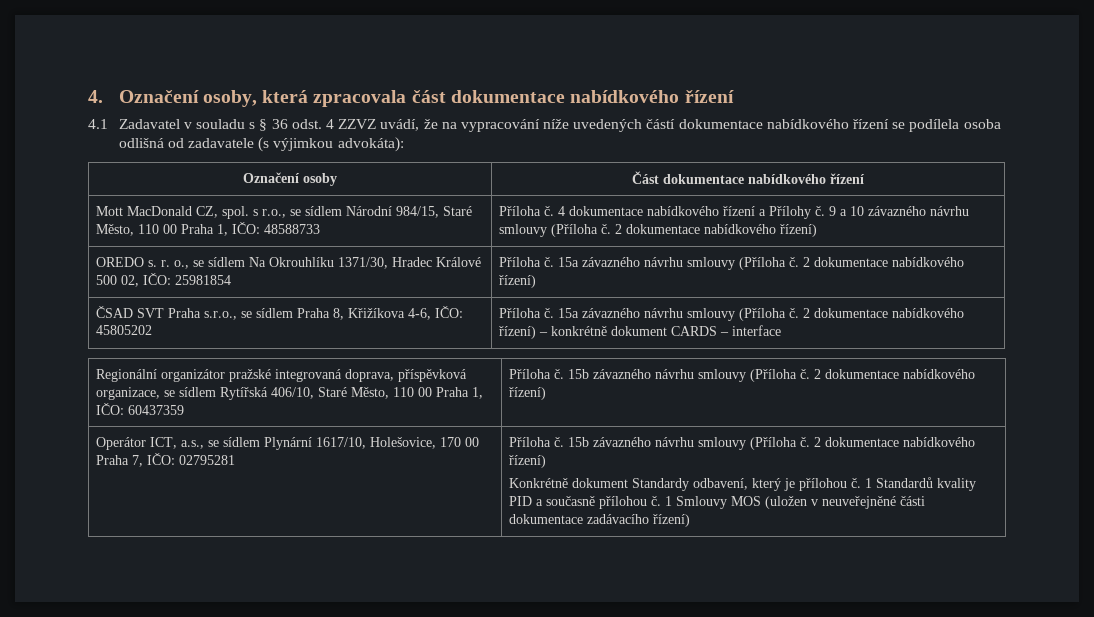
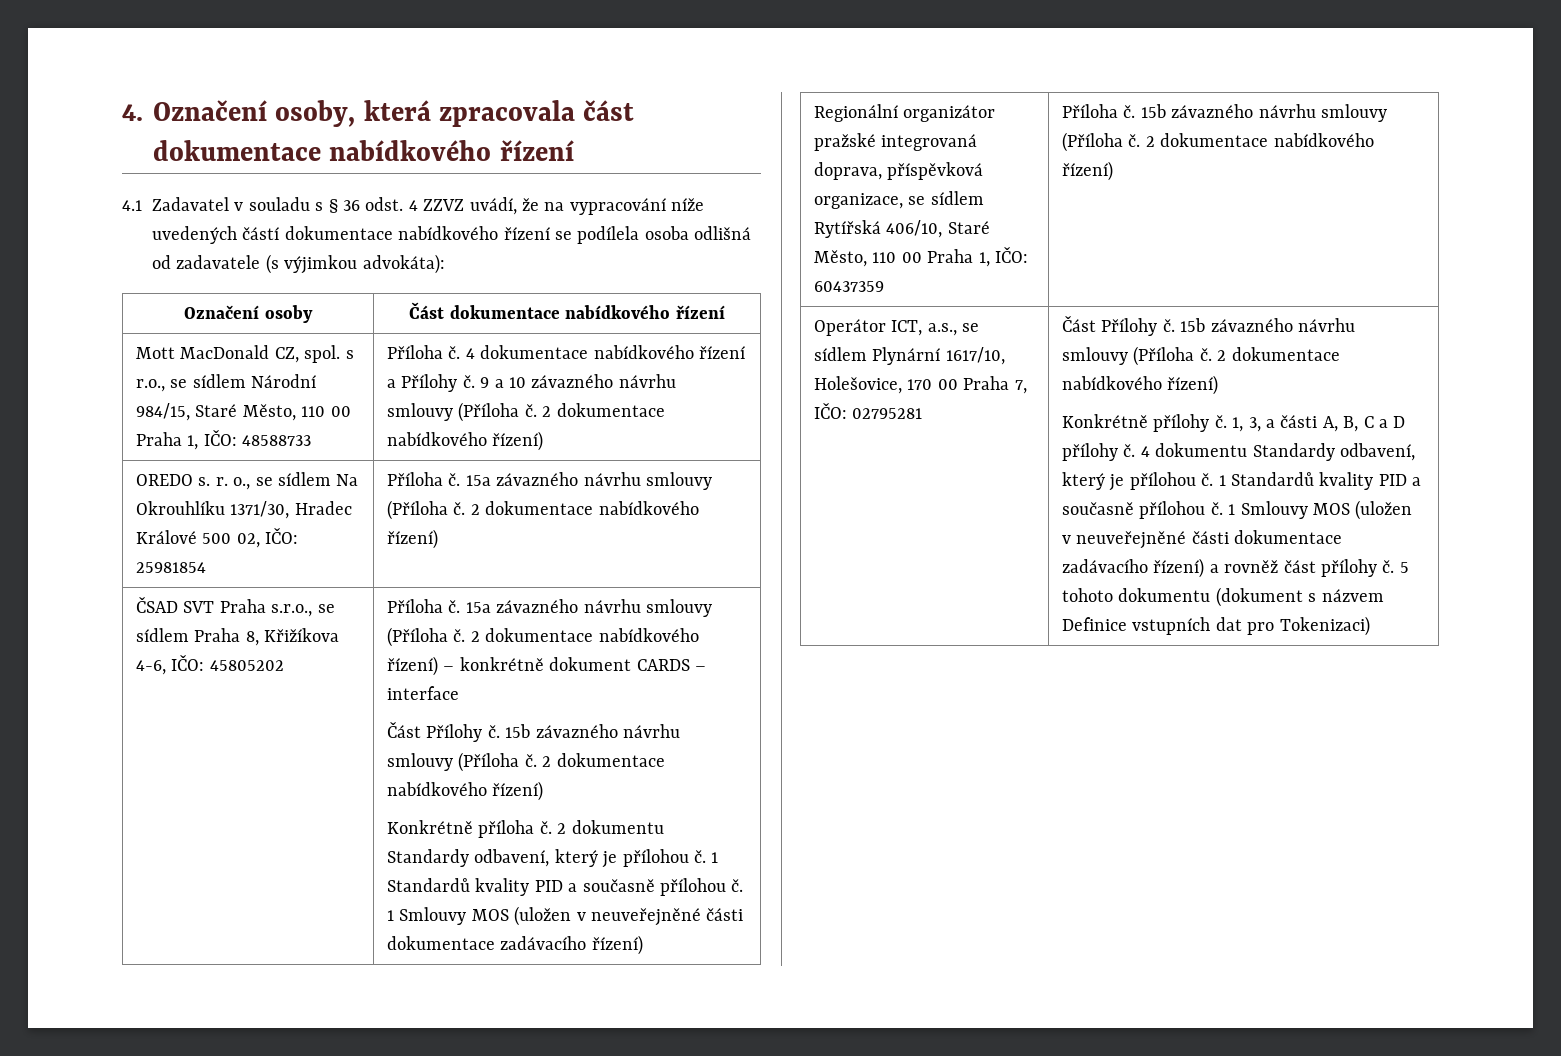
  2 dokumentace nabídkového řízení) – konkrétně dokument CARDS – interface
+ Část Přílohy č. 15b závazného návrhu smlouvy (Příloha č. 2 dokumentace nabídkového řízení)
+ Konkrétně příloha č. 2 dokumentu Standardy odbavení, který je přílohou č. 1 Standardů kvality PID a současně přílohou č. 1 Smlouvy MOS (uložen v neuveřejněné části dokumentace zadávacího řízení)
- Operátor ICT, a.s., se sídlem Plynární 1617/10, Holešovice, 170 00 Praha 7, IČO: 02795281 | Příloha č.
+ Operátor ICT, a.s., se sídlem Plynární 1617/10, Holešovice, 170 00 Praha 7, IČO: 02795281 | Část Přílohy č.
- Konkrétně dokument Standardy odbavení, který je přílohou č.
+ Konkrétně přílohy č. 1, 3, a části A, B, C a D přílohy č. 4 dokumentu Standardy odbavení, který je přílohou č.
- 1 Smlouvy MOS (uložen v neuveřejněné části dokumentace zadávacího řízení)
+ 1 Smlouvy MOS (uložen v neuveřejněné části dokumentace zadávacího řízení) a rovněž část přílohy č. 5 tohoto dokumentu (dokument s názvem Definice vstupních dat pro Tokenizaci)

